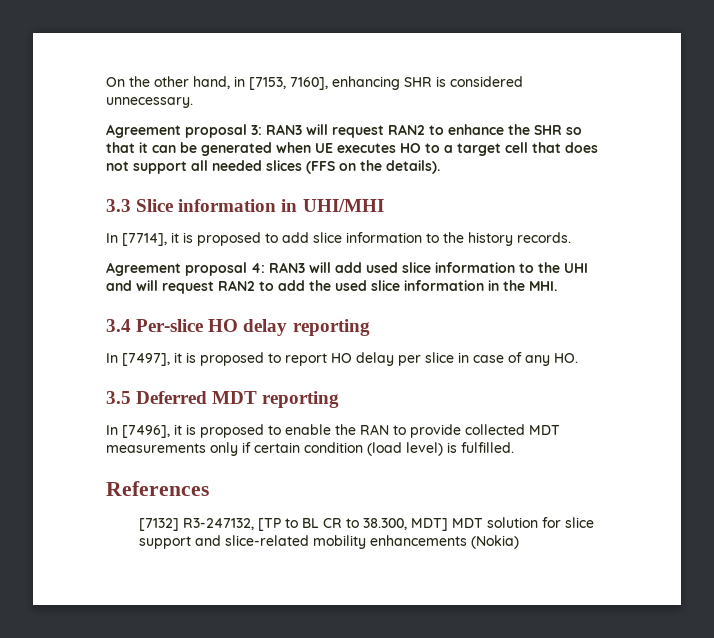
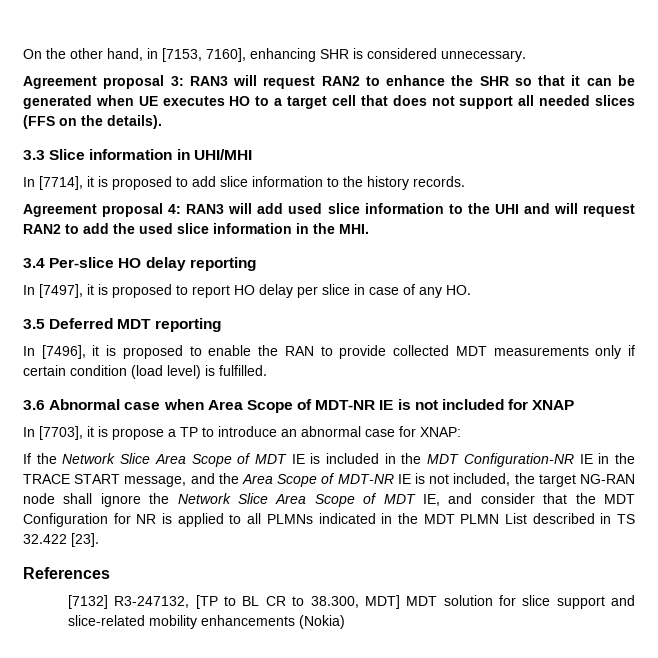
+ 3.6 Abnormal case when Area Scope of MDT-NR IE is not included for XNAP
+ In [7703], it is propose a TP to introduce an abnormal case for XNAP:
+ If the Network Slice Area Scope of MDT IE is included in the MDT Configuration-NR IE in the TRACE START message, and the Area Scope of MDT-NR IE is not included, the target NG-RAN node shall ignore the Network Slice Area Scope of MDT IE, and consider that the MDT Configuration for NR is applied to all PLMNs indicated in the MDT PLMN List described in TS 32.422 [23].

